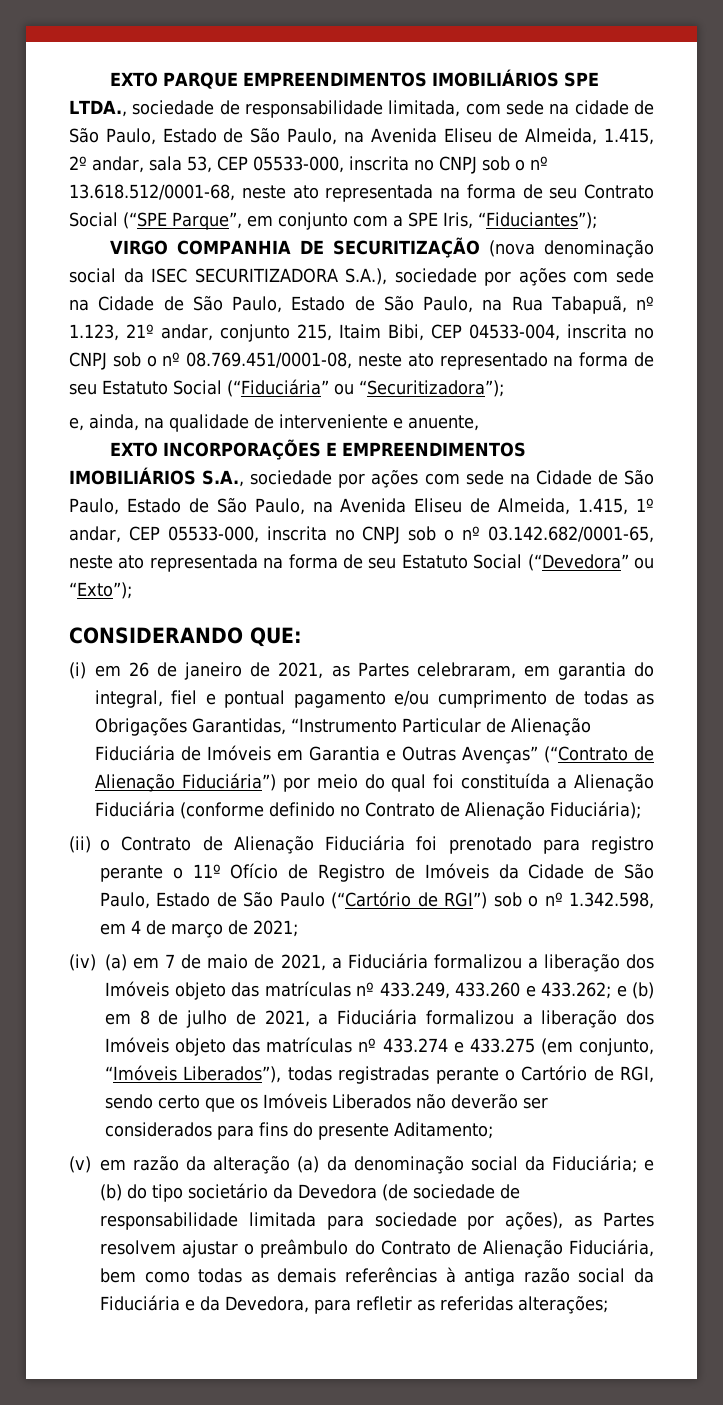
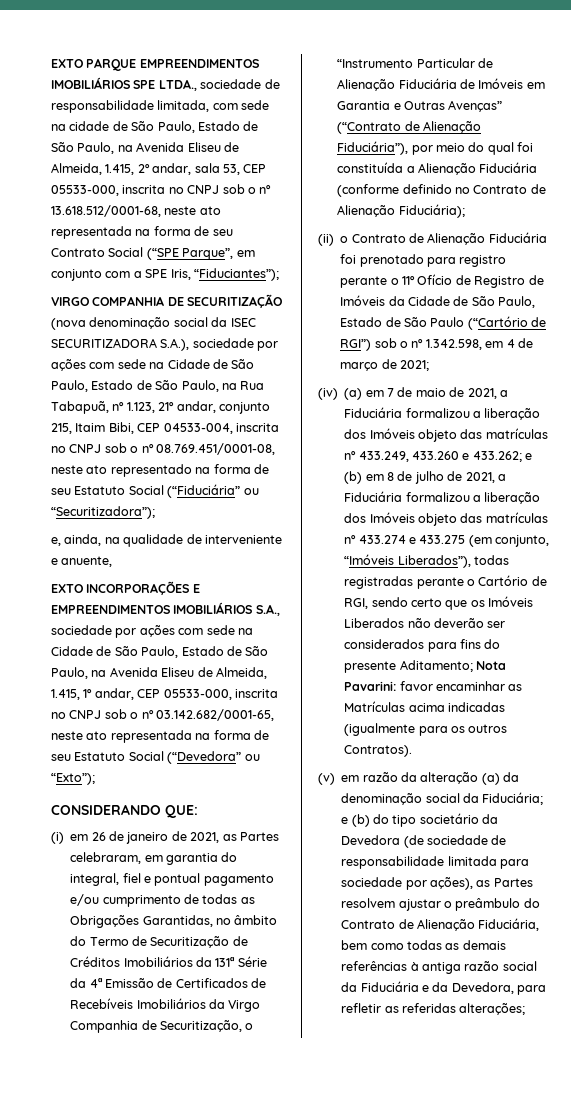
- (i) em 26 de janeiro de 2021, as Partes celebraram, em garantia do integral, fiel e pontual pagamento e/ou cumprimento de todas as Obrigações Garantidas, “Instrumento Particular de Alienação Fiduciária de Imóveis em Garantia e Outras Avenças” (“Contrato de Alienação Fiduciária”) por meio do qual foi constituída a Alienação Fiduciária (conforme definido no Contrato de Alienação Fiduciária);
+ (i) em 26 de janeiro de 2021, as Partes celebraram, em garantia do integral, fiel e pontual pagamento e/ou cumprimento de todas as Obrigações Garantidas, no âmbito do Termo de Securitização de Créditos Imobiliários da 131ª Série da 4ª Emissão de Certificados de Recebíveis Imobiliários da Virgo Companhia de Securitização, o “Instrumento Particular de Alienação Fiduciária de Imóveis em Garantia e Outras Avenças” (“Contrato de Alienação Fiduciária”), por meio do qual foi constituída a Alienação Fiduciária (conforme definido no Contrato de Alienação Fiduciária);
+ Nota Pavarini: favor encaminhar as Matrículas acima indicadas (igualmente para os outros Contratos).

